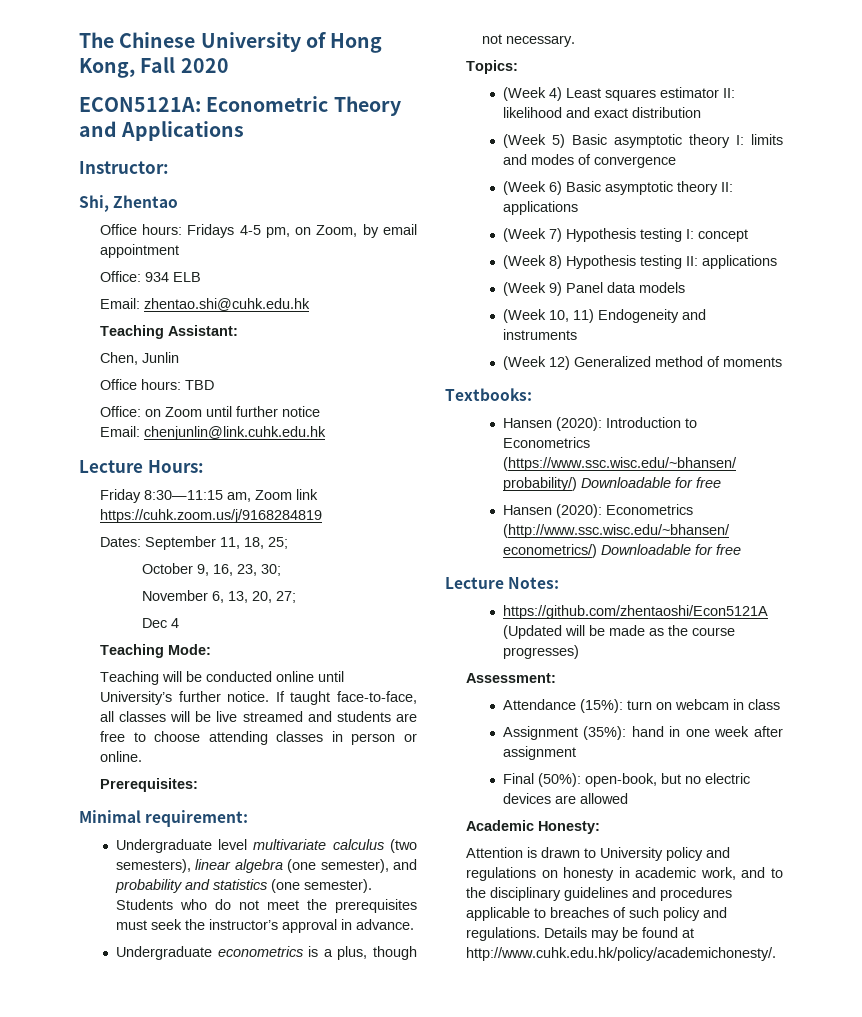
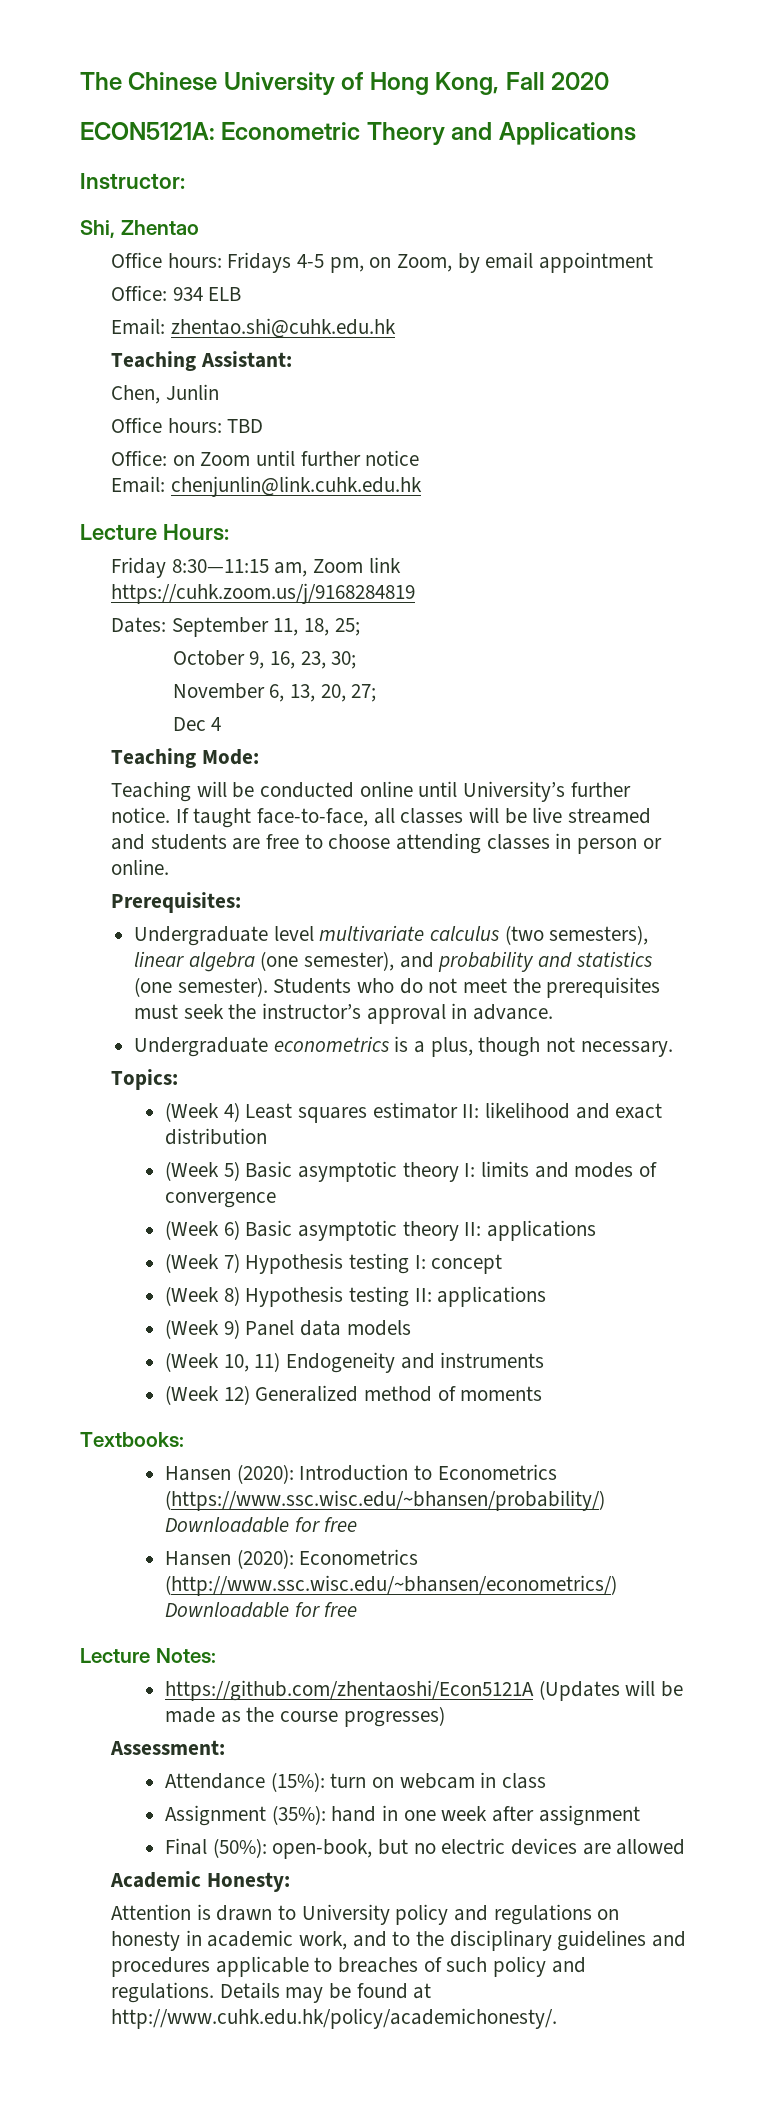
- Minimal requirement:
- https://github.com/zhentaoshi/Econ5121A (Updated will be made as the course progresses)
+ https://github.com/zhentaoshi/Econ5121A (Updates will be made as the course progresses)

